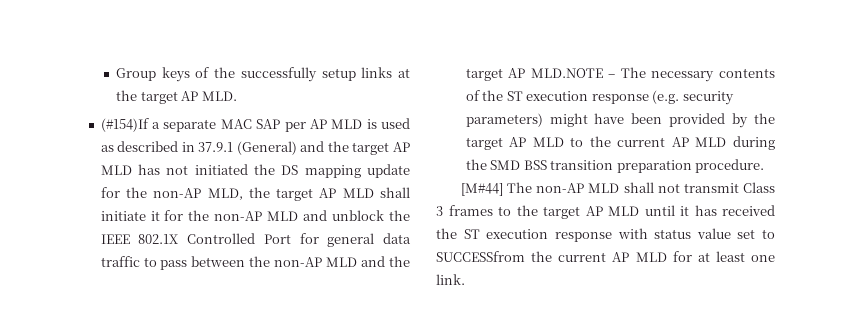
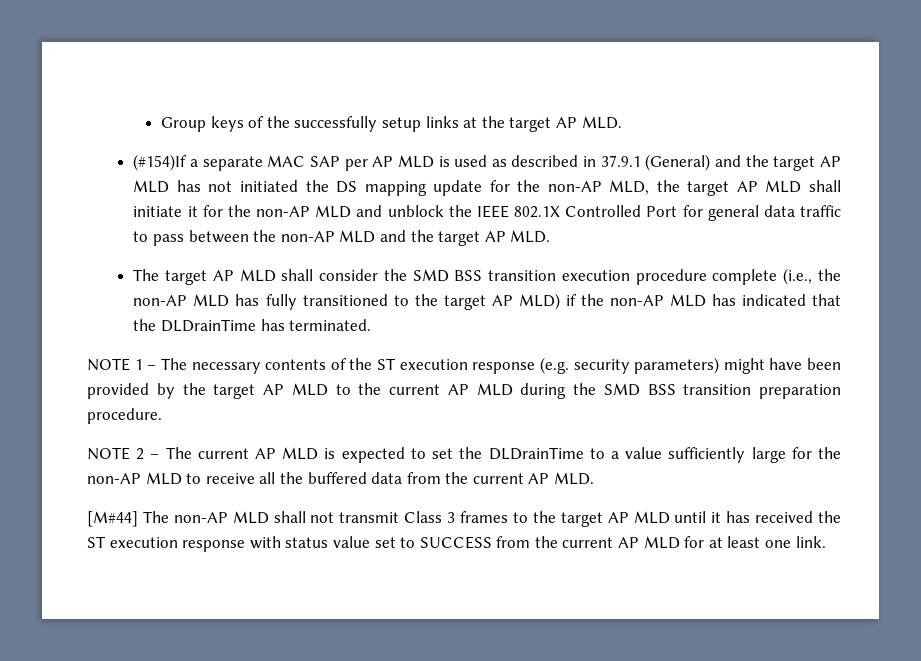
- (#154)If a separate MAC SAP per AP MLD is used as described in 37.9.1 (General) and the target AP MLD has not initiated the DS mapping update for the non-AP MLD, the target AP MLD shall initiate it for the non-AP MLD and unblock the IEEE 802.1X Controlled Port for general data traffic to pass between the non-AP MLD and the target AP MLD.NOTE – The necessary contents of the ST execution response (e.g. security parameters) might have been provided by the target AP MLD to the current AP MLD during the SMD BSS transition preparation procedure.
+ (#154)If a separate MAC SAP per AP MLD is used as described in 37.9.1 (General) and the target AP MLD has not initiated the DS mapping update for the non-AP MLD, the target AP MLD shall initiate it for the non-AP MLD and unblock the IEEE 802.1X Controlled Port for general data traffic to pass between the non-AP MLD and the target AP MLD.
+ The target AP MLD shall consider the SMD BSS transition execution procedure complete (i.e., the non-AP MLD has fully transitioned to the target AP MLD) if the non-AP MLD has indicated that the DLDrainTime has terminated.
+ NOTE 1 – The necessary contents of the ST execution response (e.g. security parameters) might have been provided by the target AP MLD to the current AP MLD during the SMD BSS transition preparation procedure.
+ NOTE 2 – The current AP MLD is expected to set the DLDrainTime to a value sufficiently large for the non-AP MLD to receive all the buffered data from the current AP MLD.
- [M#44] The non-AP MLD shall not transmit Class 3 frames to the target AP MLD until it has received the ST execution response with status value set to SUCCESSfrom the current AP MLD for at least one link.
+ [M#44] The non-AP MLD shall not transmit Class 3 frames to the target AP MLD until it has received the ST execution response with status value set to SUCCESS from the current AP MLD for at least one link.

